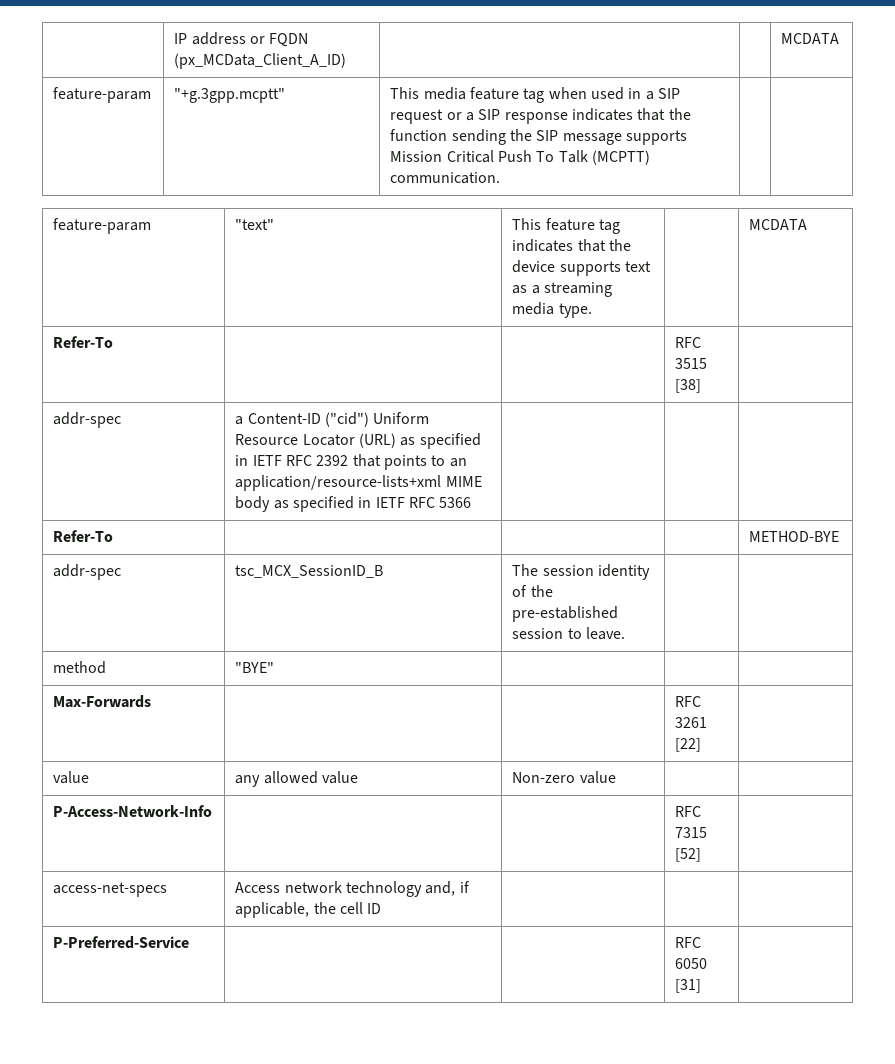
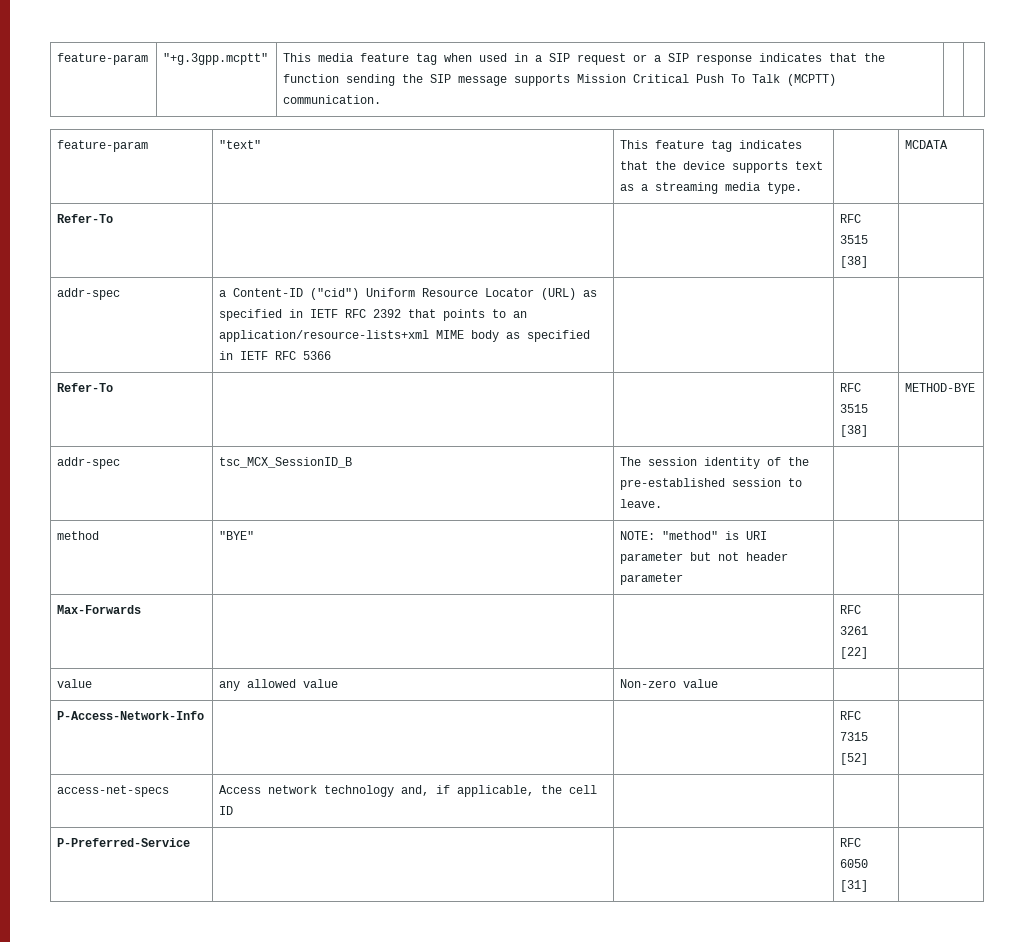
- | IP address or FQDN (px_MCData_Client_A_ID) | | | MCDATA
- Refer-To | | | | METHOD-BYE
+ Refer-To | | | RFC 3515 [38] | METHOD-BYE
- method | "BYE" | | |
+ method | "BYE" | NOTE: "method" is URI parameter but not header parameter | |

